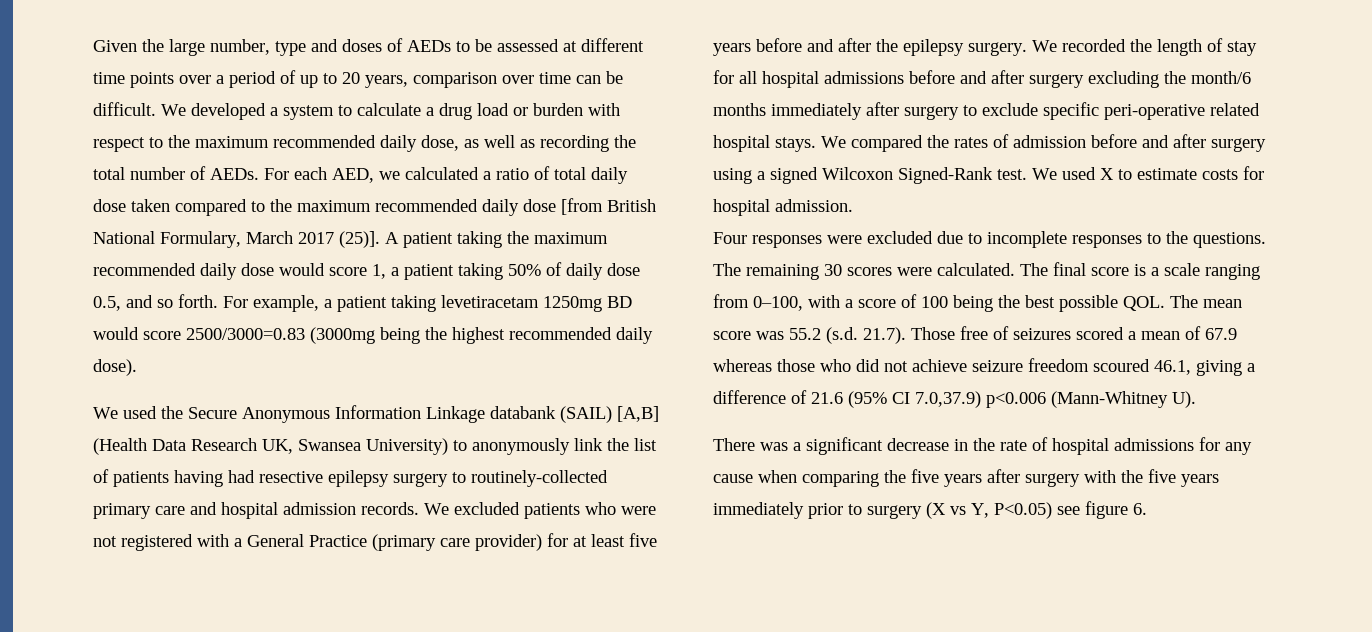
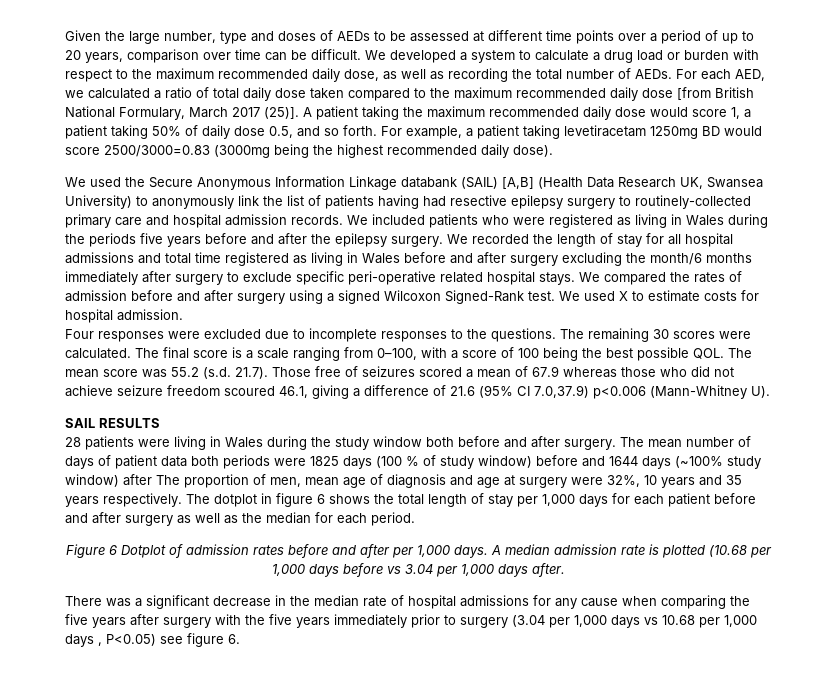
- We excluded patients who were not registered with a General Practice (primary care provider) for at least five years before and after the epilepsy surgery.
+ We included patients who were registered as living in Wales during the periods five years before and after the epilepsy surgery.
- We recorded the length of stay for all hospital admissions before and after surgery excluding the month/6 months immediately after surgery to exclude specific peri-operative related hospital stays.
+ We recorded the length of stay for all hospital admissions and total time registered as living in Wales before and after surgery excluding the month/6 months immediately after surgery to exclude specific peri-operative related hospital stays.
+ SAIL RESULTS
+ 28 patients were living in Wales during the study window both before and after surgery. The mean number of days of patient data both periods were 1825 days (100 % of study window) before and 1644 days (~100% study window) after The proportion of men, mean age of diagnosis and age at surgery were 32%, 10 years and 35 years respectively. The dotplot in figure 6 shows the total length of stay per 1,000 days for each patient before and after surgery as well as the median for each period.
+ Figure 6 Dotplot of admission rates before and after per 1,000 days. A median admission rate is plotted (10.68 per 1,000 days before vs 3.04 per 1,000 days after.
- There was a significant decrease in the rate of hospital admissions for any cause when comparing the five years after surgery with the five years immediately prior to surgery (X vs Y, P<0.05) see figure 6.
+ There was a significant decrease in the median rate of hospital admissions for any cause when comparing the five years after surgery with the five years immediately prior to surgery (3.04 per 1,000 days vs 10.68 per 1,000 days , P<0.05) see figure 6.

